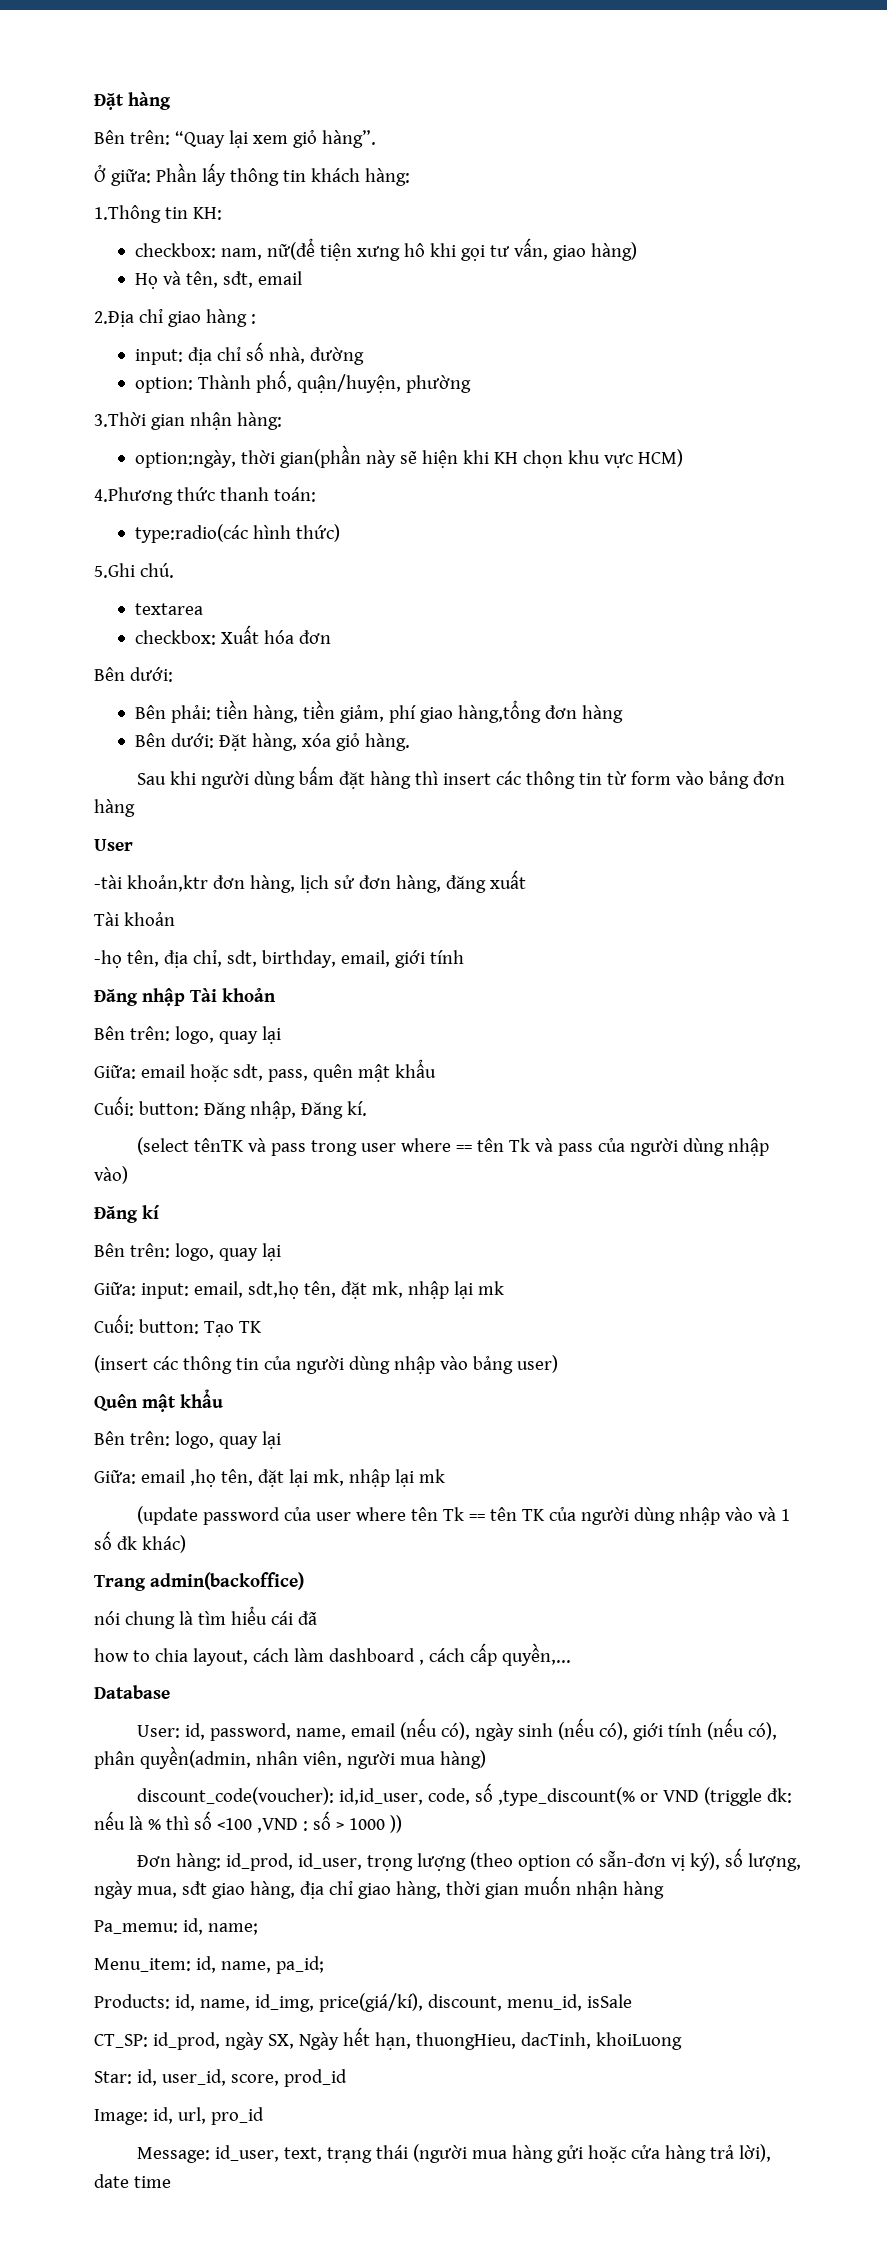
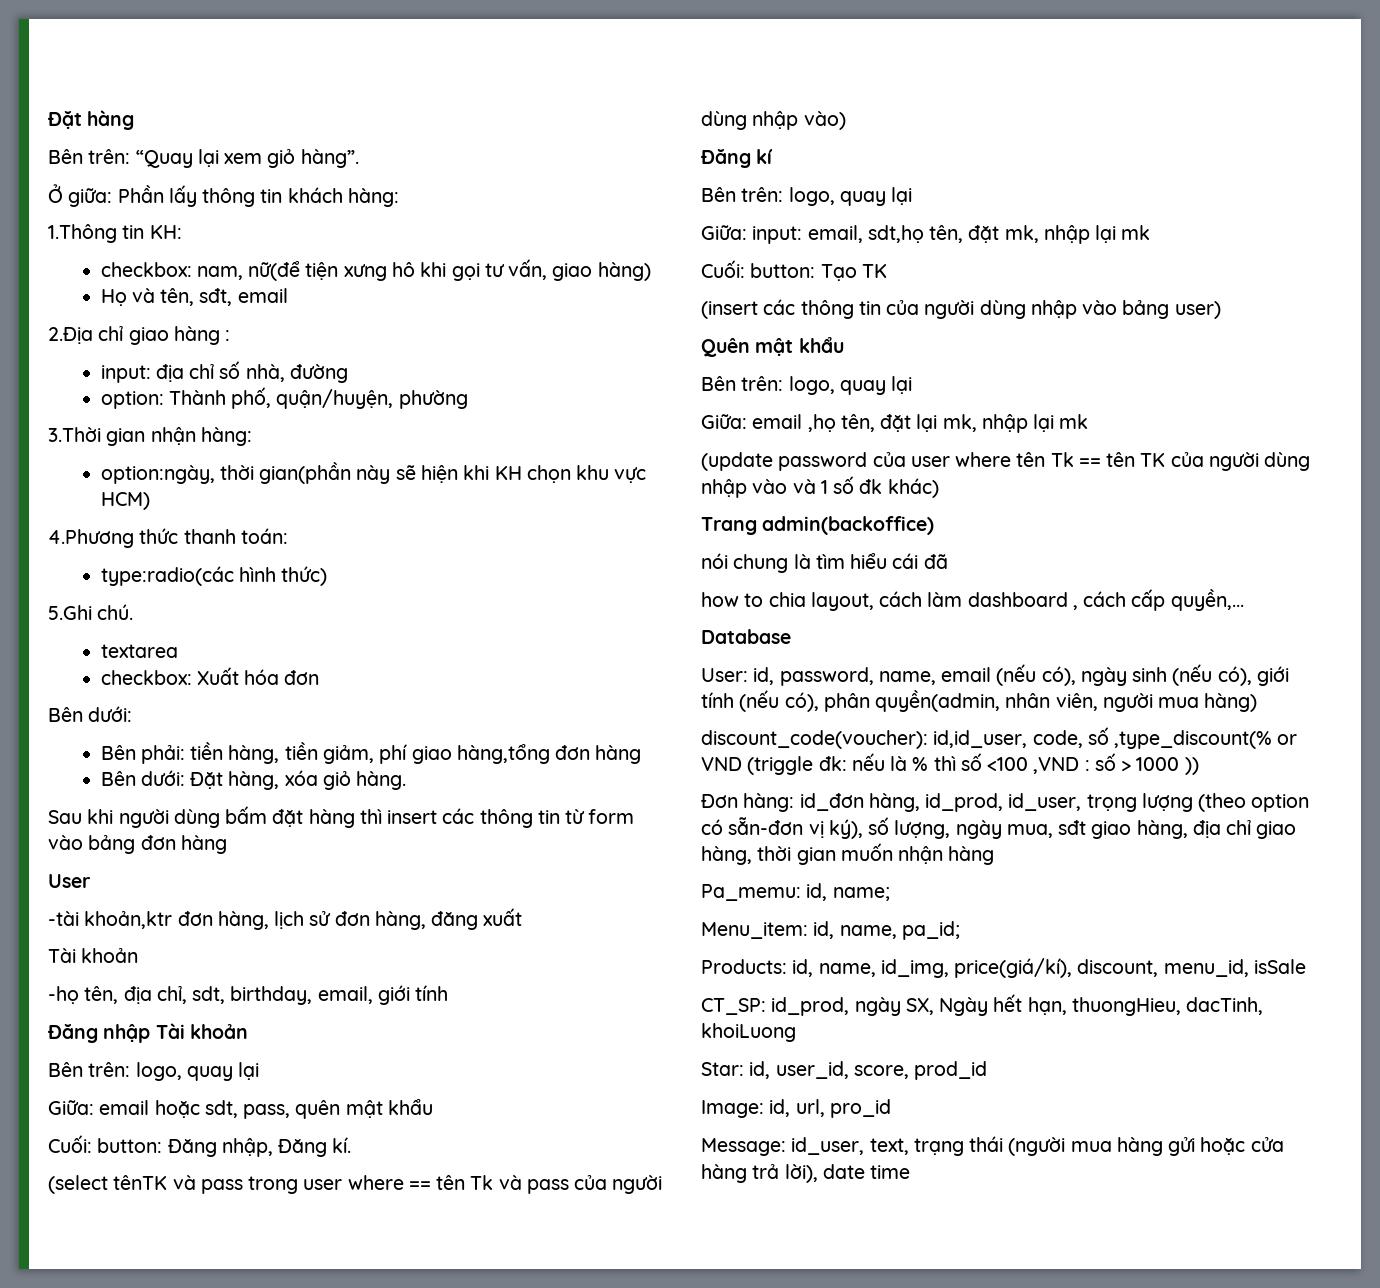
- Đơn hàng: id_prod, id_user, trọng lượng (theo option có sẵn-đơn vị ký), số lượng, ngày mua, sđt giao hàng, địa chỉ giao hàng, thời gian muốn nhận hàng
+ Đơn hàng: id_đơn hàng, id_prod, id_user, trọng lượng (theo option có sẵn-đơn vị ký), số lượng, ngày mua, sđt giao hàng, địa chỉ giao hàng, thời gian muốn nhận hàng

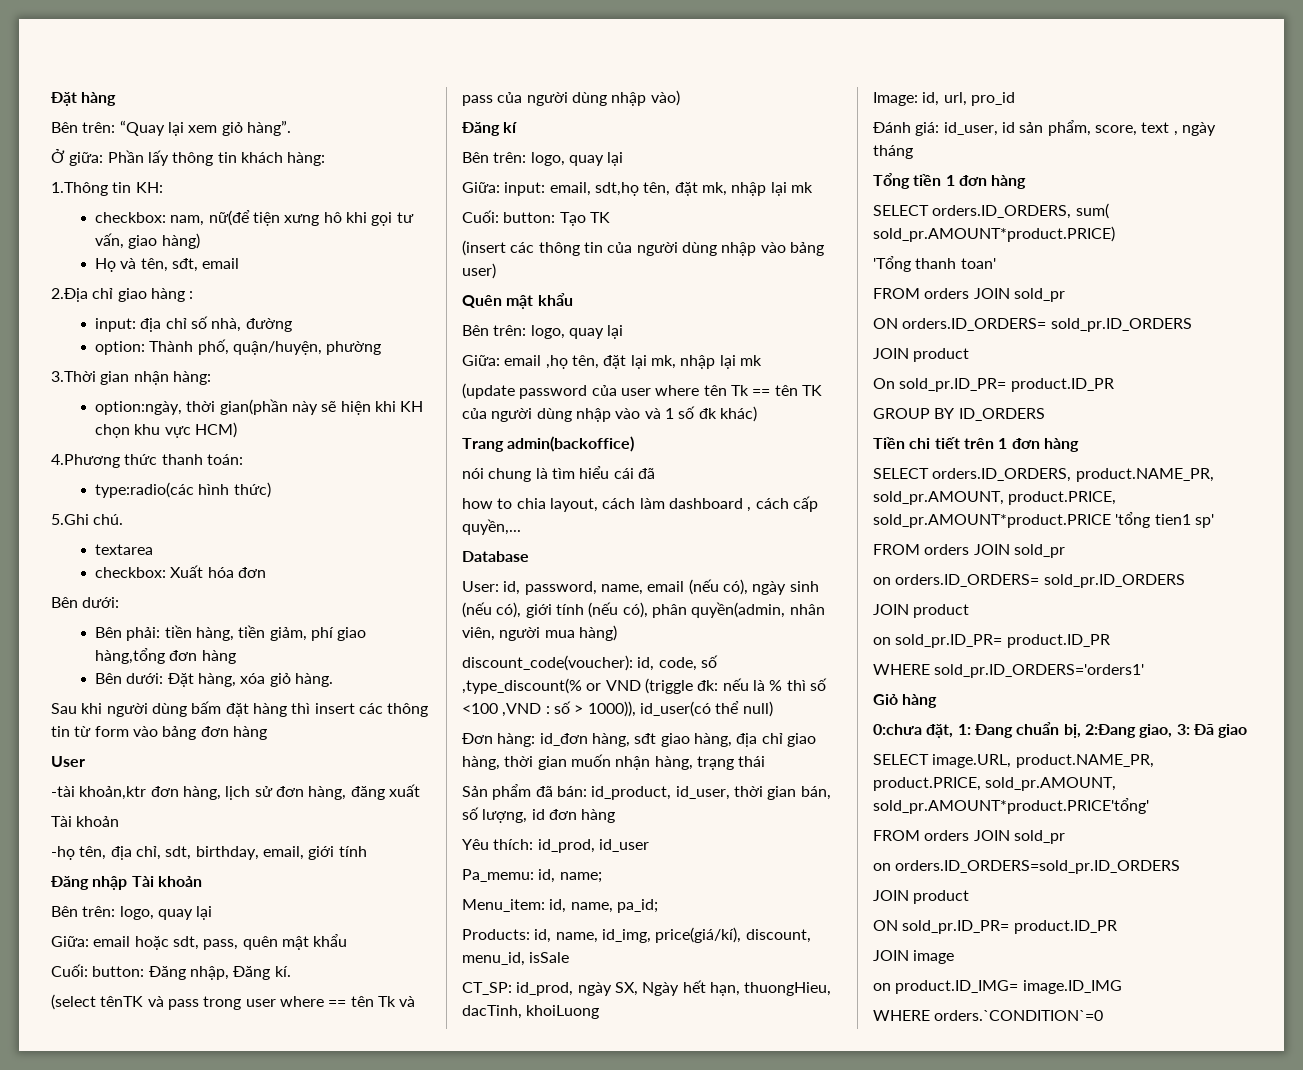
- discount_code(voucher): id,id_user, code, số ,type_discount(% or VND (triggle đk: nếu là % thì số <100 ,VND : số > 1000 ))
+ discount_code(voucher): id, code, số ,type_discount(% or VND (triggle đk: nếu là % thì số <100 ,VND : số > 1000)), id_user(có thể null)
- Đơn hàng: id_đơn hàng, id_prod, id_user, trọng lượng (theo option có sẵn-đơn vị ký), số lượng, ngày mua, sđt giao hàng, địa chỉ giao hàng, thời gian muốn nhận hàng
+ Đơn hàng: id_đơn hàng, sđt giao hàng, địa chỉ giao hàng, thời gian muốn nhận hàng, trạng thái
+ Sản phẩm đã bán: id_product, id_user, thời gian bán, số lượng, id đơn hàng
+ Yêu thích: id_prod, id_user
- Star: id, user_id, score, prod_id
- Message: id_user, text, trạng thái (người mua hàng gửi hoặc cửa hàng trả lời), date time
+ Đánh giá: id_user, id sản phẩm, score, text , ngày tháng
+ Tổng tiền 1 đơn hàng
+ SELECT orders.ID_ORDERS, sum( sold_pr.AMOUNT*product.PRICE)
+ 'Tổng thanh toan'
+ FROM orders JOIN sold_pr
+ ON orders.ID_ORDERS= sold_pr.ID_ORDERS
+ JOIN product
+ On sold_pr.ID_PR= product.ID_PR
+ GROUP BY ID_ORDERS
+ Tiền chi tiết trên 1 đơn hàng
+ SELECT orders.ID_ORDERS, product.NAME_PR, sold_pr.AMOUNT, product.PRICE, sold_pr.AMOUNT*product.PRICE 'tổng tien1 sp'
+ FROM orders JOIN sold_pr
+ on orders.ID_ORDERS= sold_pr.ID_ORDERS
+ JOIN product
+ on sold_pr.ID_PR= product.ID_PR
+ WHERE sold_pr.ID_ORDERS='orders1'
+ Giỏ hàng
+ 0:chưa đặt, 1: Đang chuẩn bị, 2:Đang giao, 3: Đã giao
+ SELECT image.URL, product.NAME_PR, product.PRICE, sold_pr.AMOUNT, sold_pr.AMOUNT*product.PRICE'tổng'
+ FROM orders JOIN sold_pr
+ on orders.ID_ORDERS=sold_pr.ID_ORDERS
+ JOIN product
+ ON sold_pr.ID_PR= product.ID_PR
+ JOIN image
+ on product.ID_IMG= image.ID_IMG
+ WHERE orders.`CONDITION`=0

